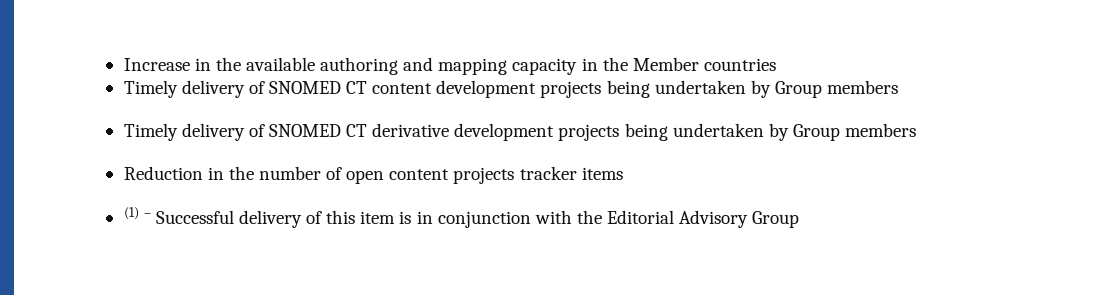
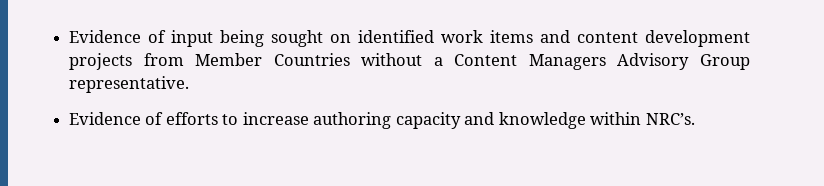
- Increase in the available authoring and mapping capacity in the Member countries
- Timely delivery of SNOMED CT content development projects being undertaken by Group members
- Timely delivery of SNOMED CT derivative development projects being undertaken by Group members
- Reduction in the number of open content projects tracker items
- (1) – Successful delivery of this item is in conjunction with the Editorial Advisory Group
+ Evidence of input being sought on identified work items and content development projects from Member Countries without a Content Managers Advisory Group representative.
+ Evidence of efforts to increase authoring capacity and knowledge within NRC’s.

